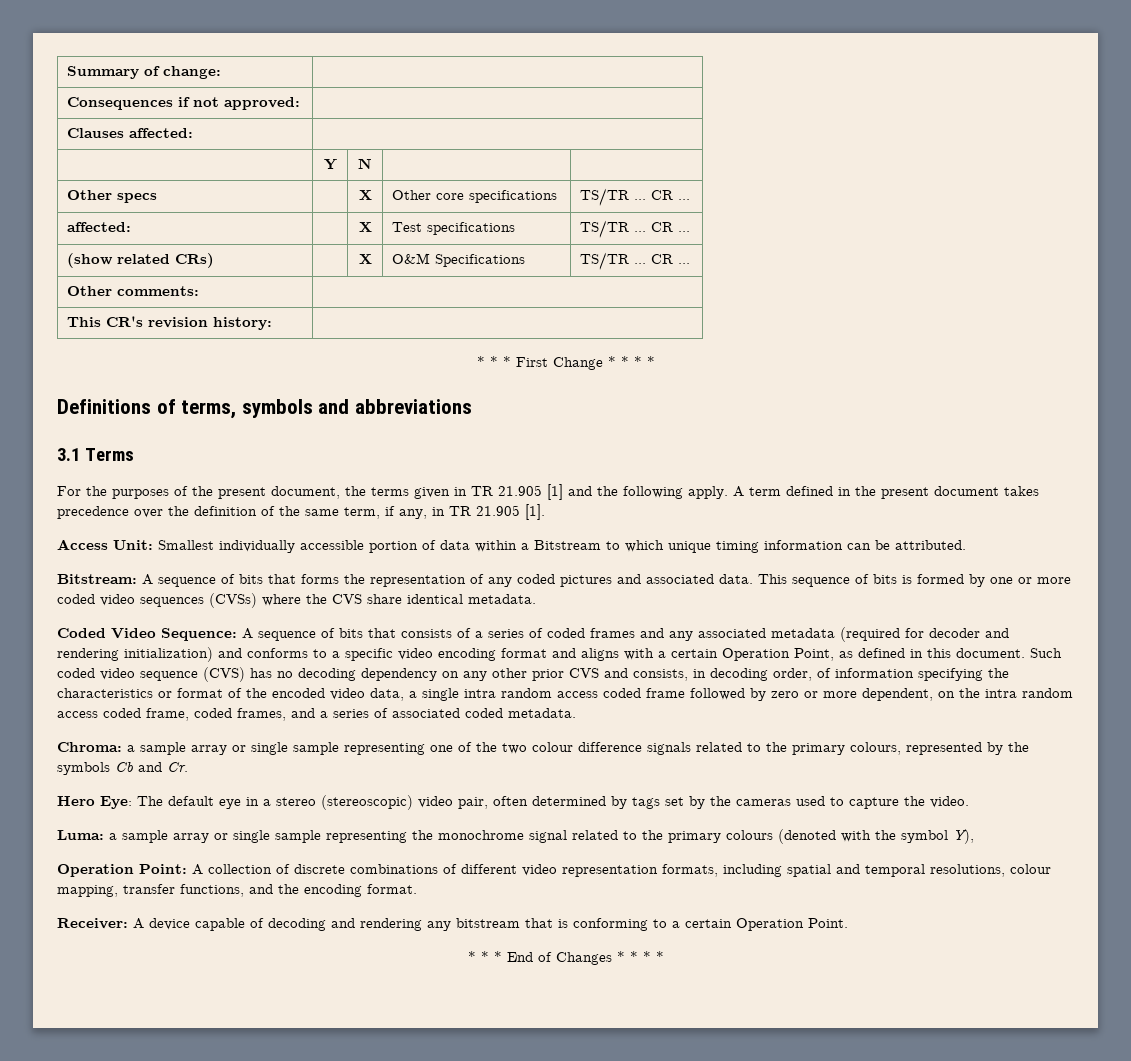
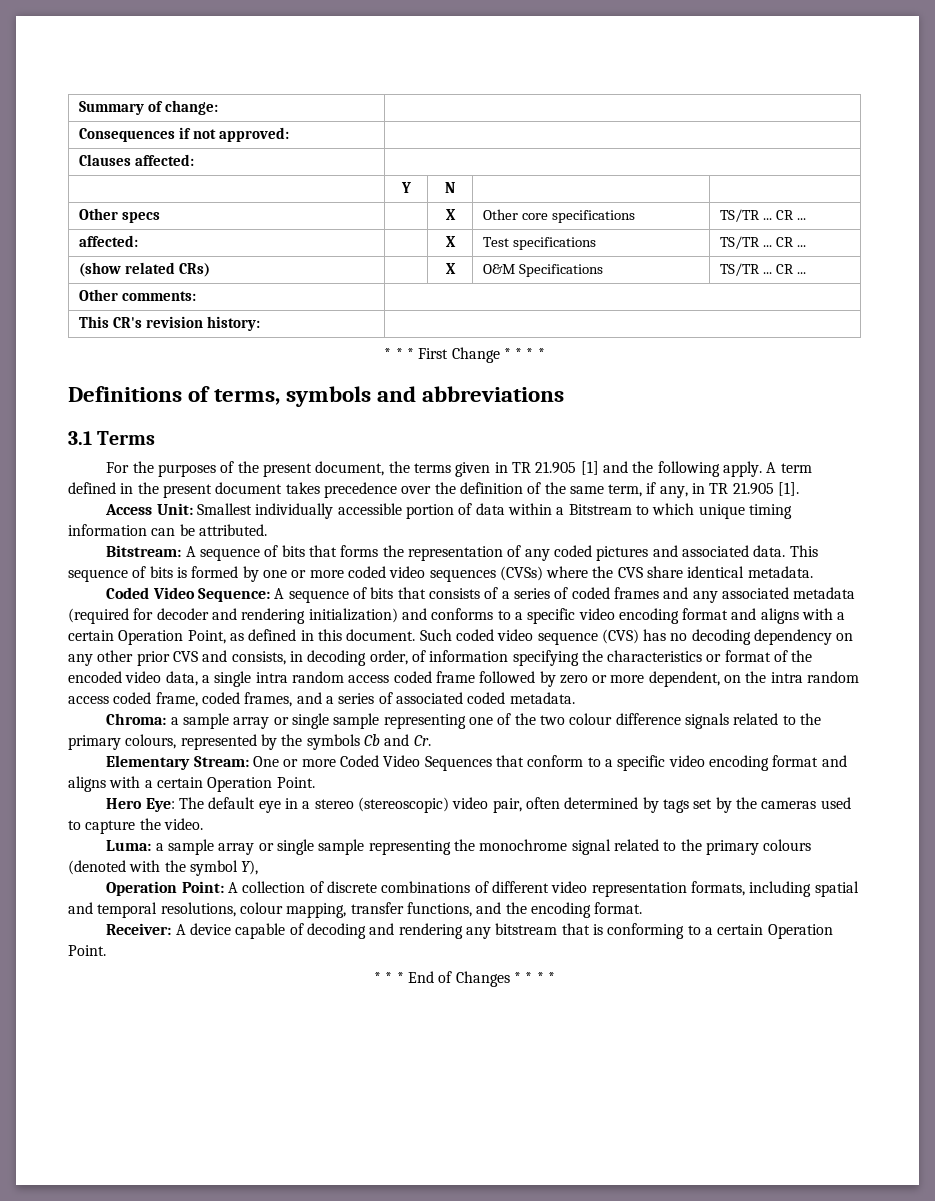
+ Elementary Stream: One or more Coded Video Sequences that conform to a specific video encoding format and aligns with a certain Operation Point.

